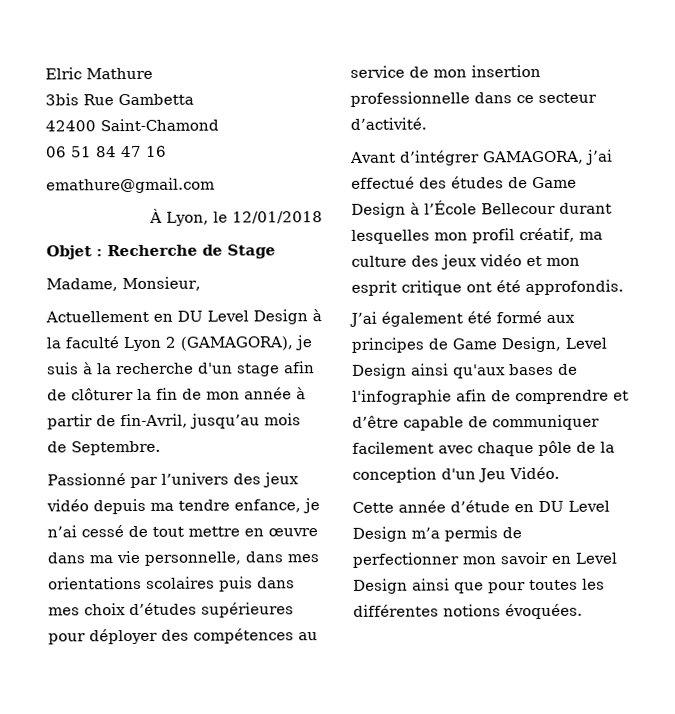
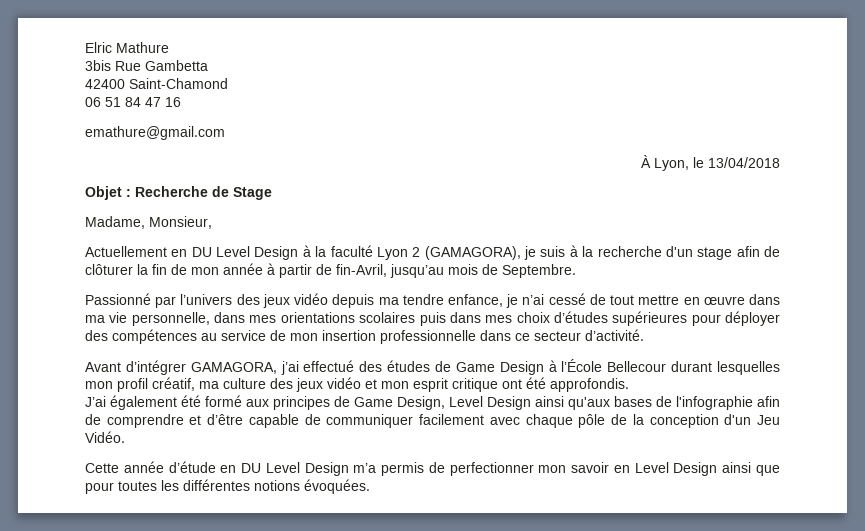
- À Lyon, le 12/01/2018
+ À Lyon, le 13/04/2018

